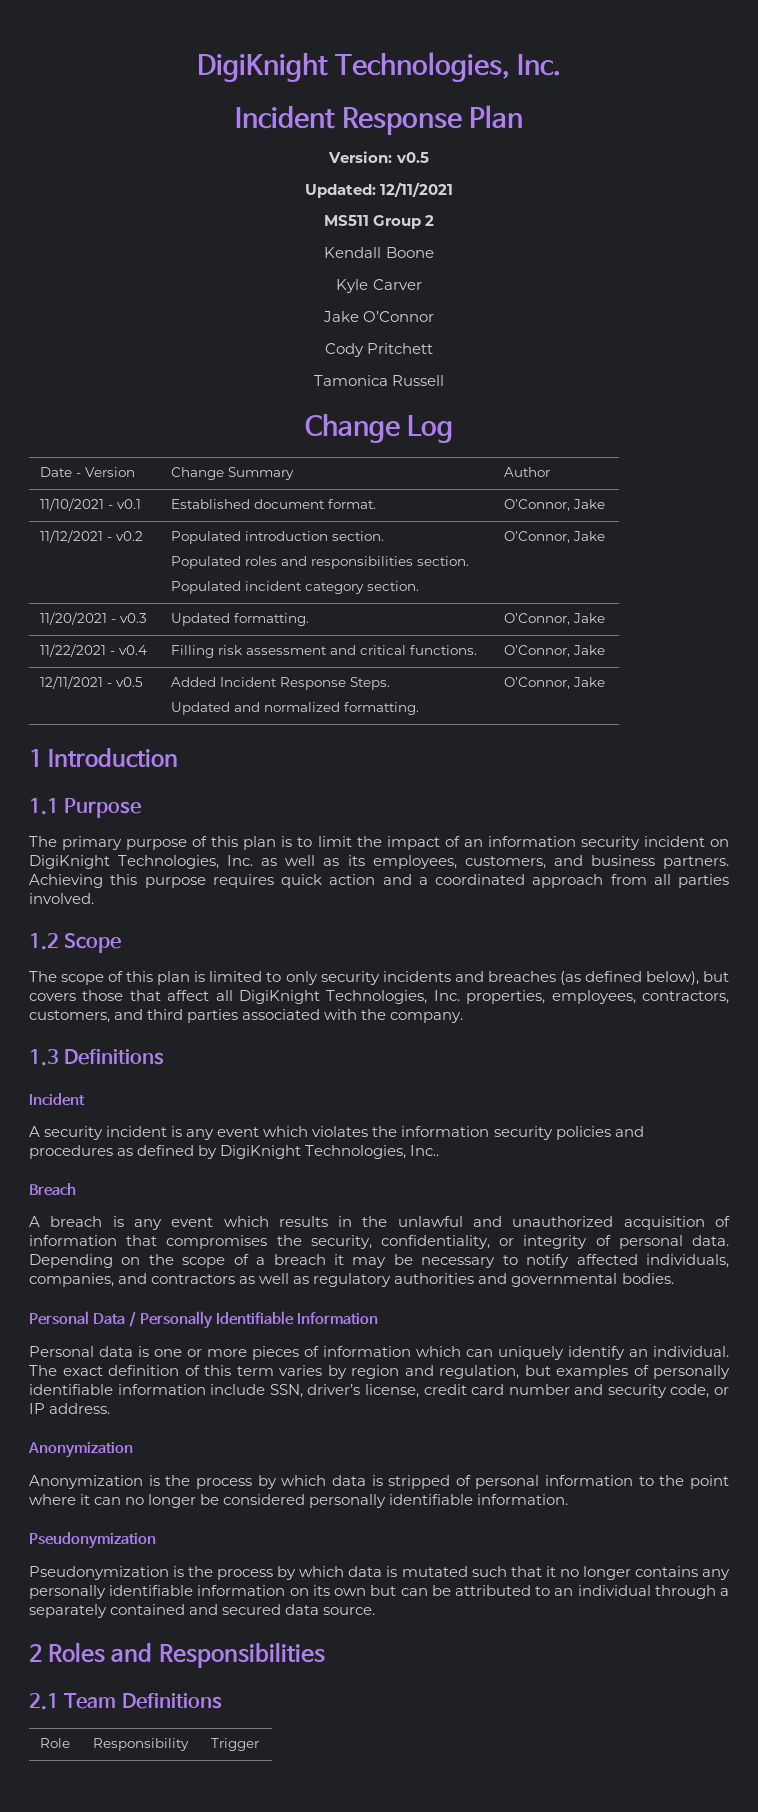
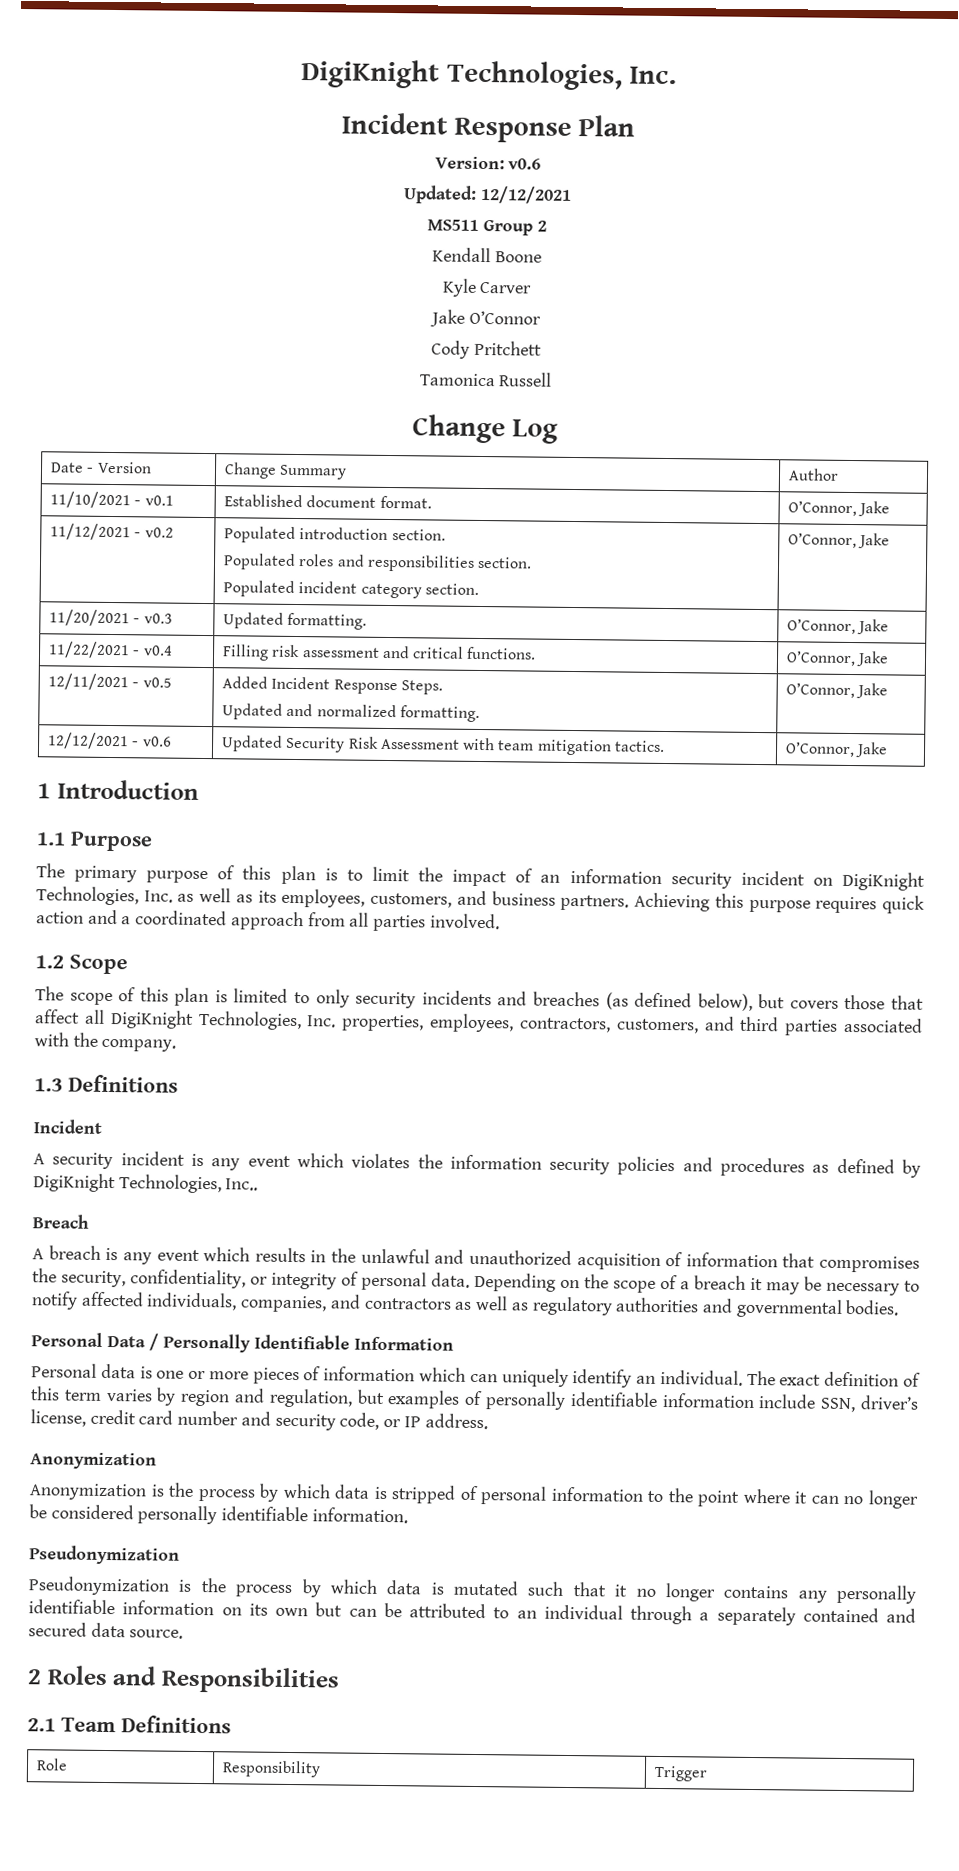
- Version: v0.5
+ Version: v0.6
- Updated: 12/11/2021
+ Updated: 12/12/2021
+ 12/12/2021 - v0.6 | Updated Security Risk Assessment with team mitigation tactics. | O’Connor, Jake

